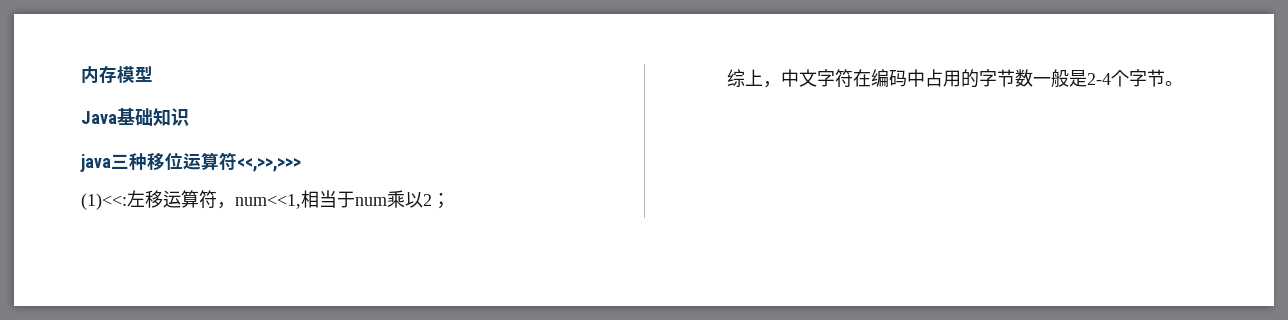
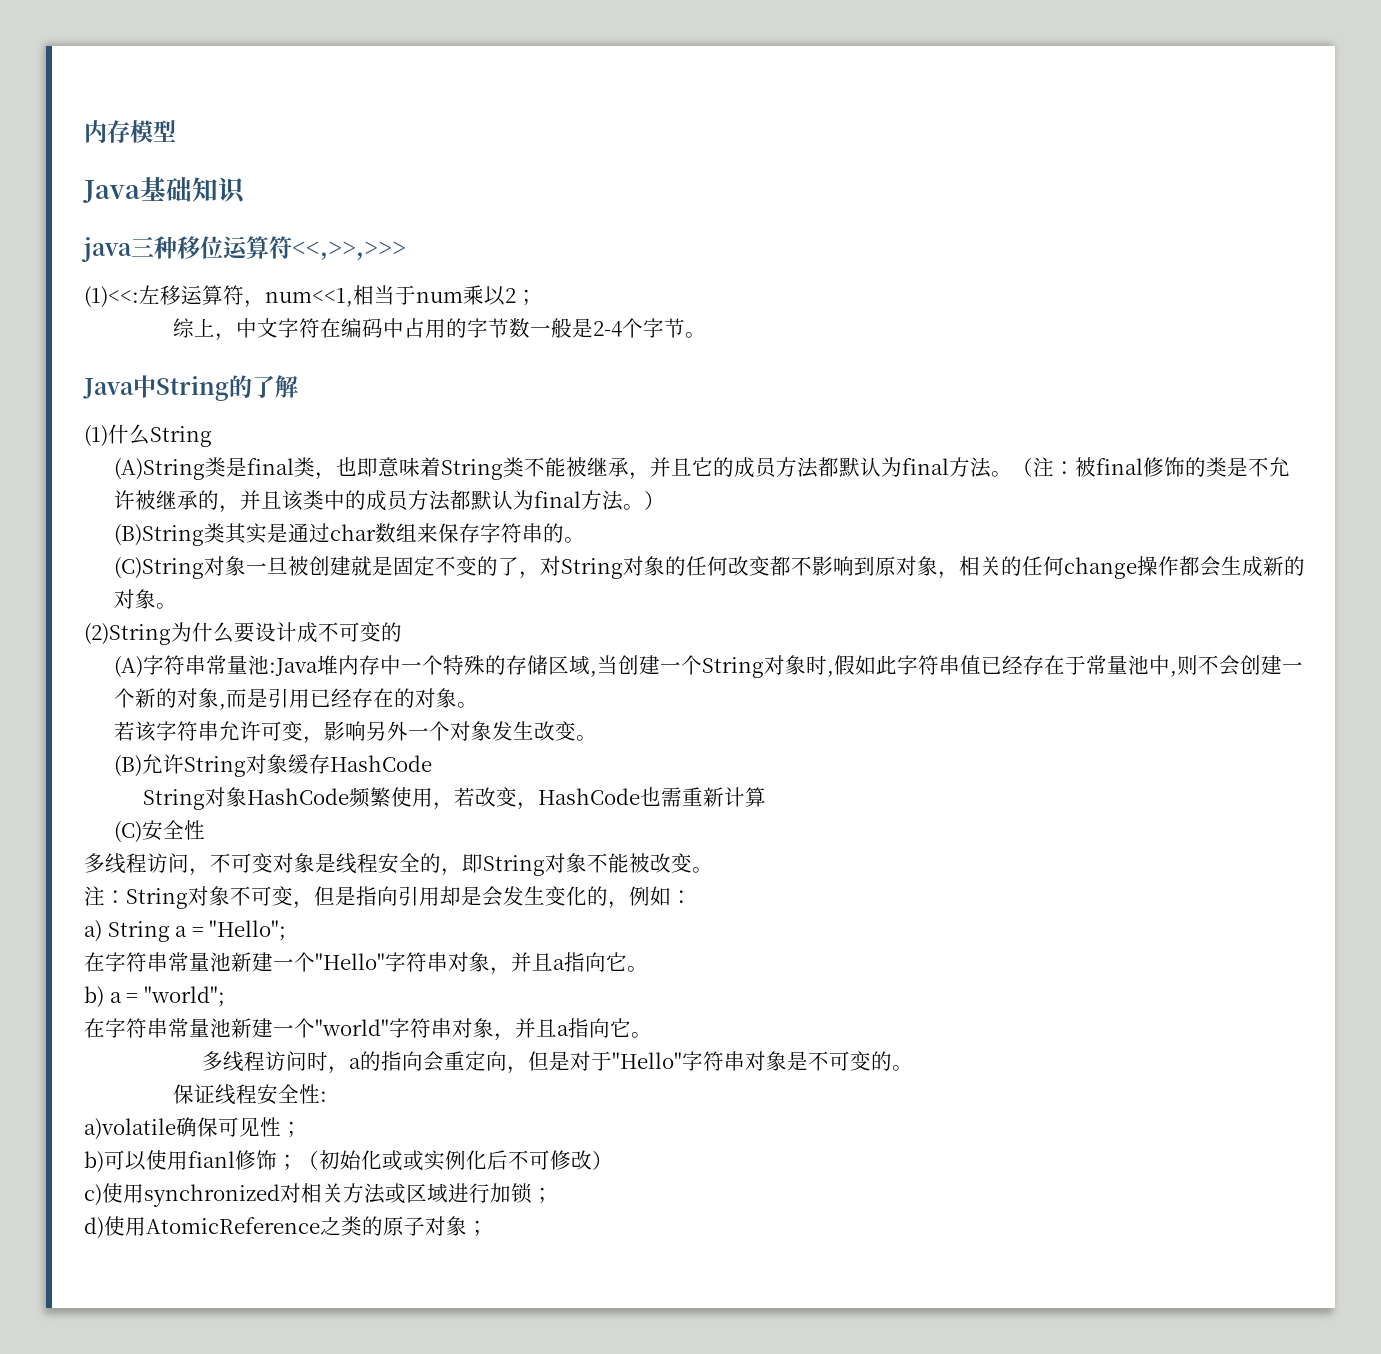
+ Java中String的了解
+ (1)什么String
+ (A)String类是final类，也即意味着String类不能被继承，并且它的成员方法都默认为final方法。（注：被final修饰的类是不允许被继承的，并且该类中的成员方法都默认为final方法。）
+ (B)String类其实是通过char数组来保存字符串的。
+ (C)String对象一旦被创建就是固定不变的了，对String对象的任何改变都不影响到原对象，相关的任何change操作都会生成新的对象。
+ (2)String为什么要设计成不可变的
+ (A)字符串常量池:Java堆内存中一个特殊的存储区域,当创建一个String对象时,假如此字符串值已经存在于常量池中,则不会创建一个新的对象,而是引用已经存在的对象。
+ 若该字符串允许可变，影响另外一个对象发生改变。
+ (B)允许String对象缓存HashCode
+ String对象HashCode频繁使用，若改变，HashCode也需重新计算
+ (C)安全性
+ 多线程访问，不可变对象是线程安全的，即String对象不能被改变。
+ 注：String对象不可变，但是指向引用却是会发生变化的，例如：
+ a) String a = "Hello";
+ 在字符串常量池新建一个"Hello"字符串对象，并且a指向它。
+ b) a = "world";
+ 在字符串常量池新建一个"world"字符串对象，并且a指向它。
+ 多线程访问时，a的指向会重定向，但是对于"Hello"字符串对象是不可变的。
+ 保证线程安全性:
+ a)volatile确保可见性；
+ b)可以使用fianl修饰；（初始化或或实例化后不可修改）
+ c)使用synchronized对相关方法或区域进行加锁；
+ d)使用AtomicReference之类的原子对象；

